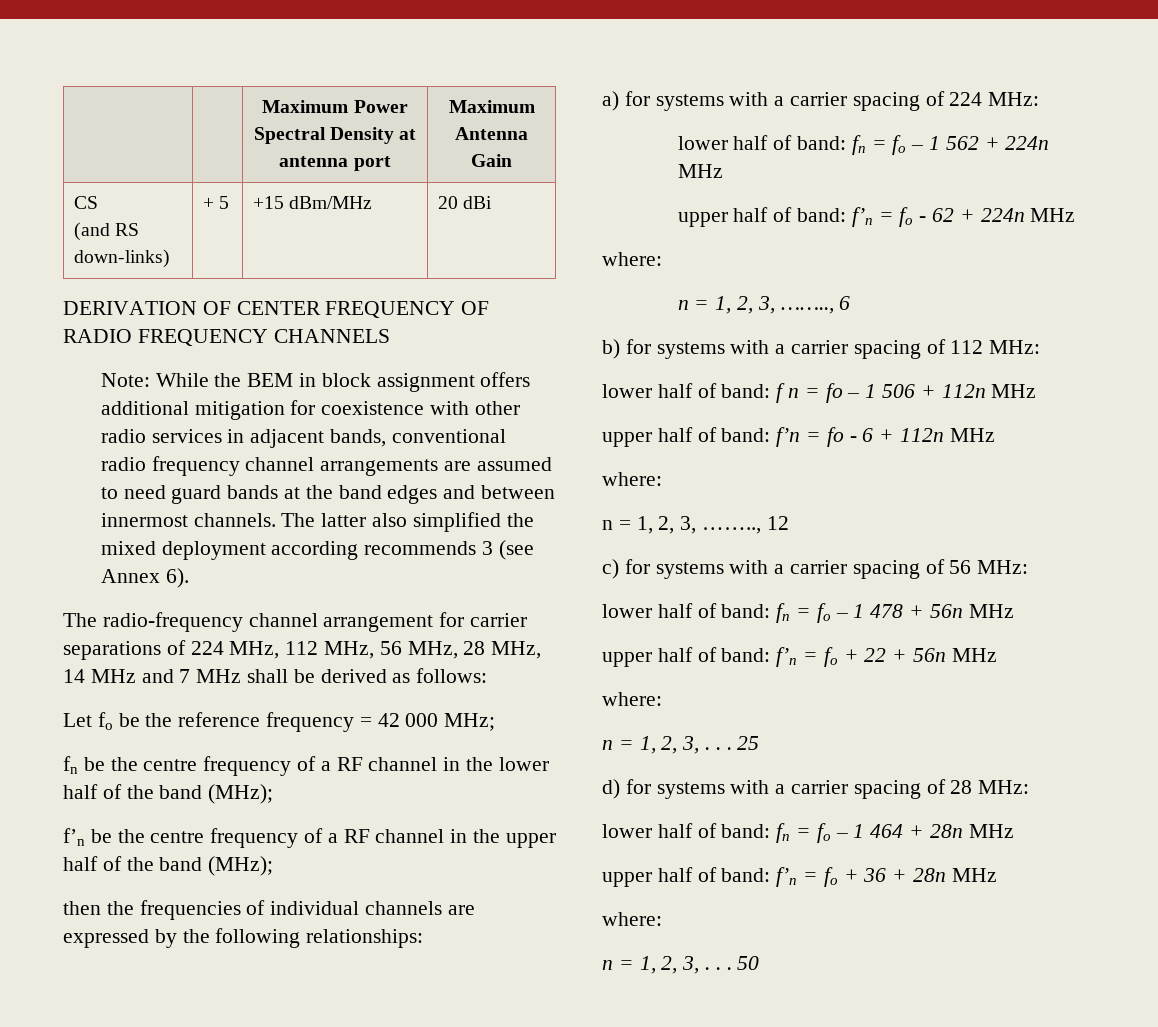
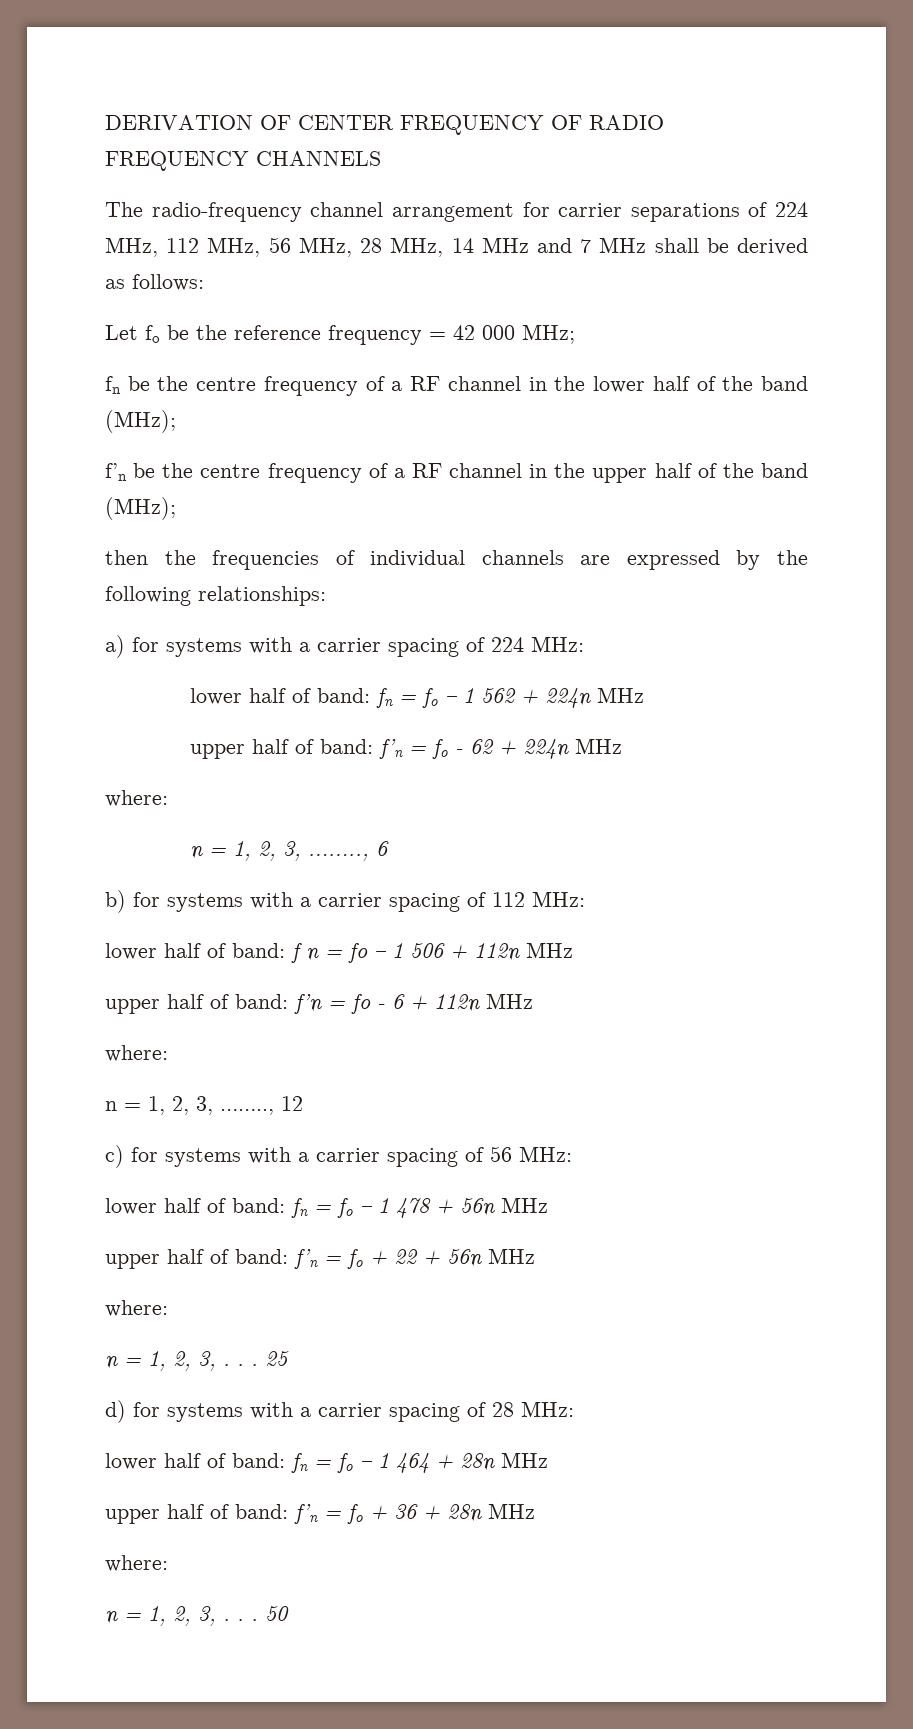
- | | Maximum Power Spectral Density at antenna port | Maximum Antenna Gain
- CS
- (and RS down-links) | + 5 | +15 dBm/MHz | 20 dBi
- Note: While the BEM in block assignment offers additional mitigation for coexistence with other radio services in adjacent bands, conventional radio frequency channel arrangements are assumed to need guard bands at the band edges and between innermost channels. The latter also simplified the mixed deployment according recommends 3 (see Annex 6).

